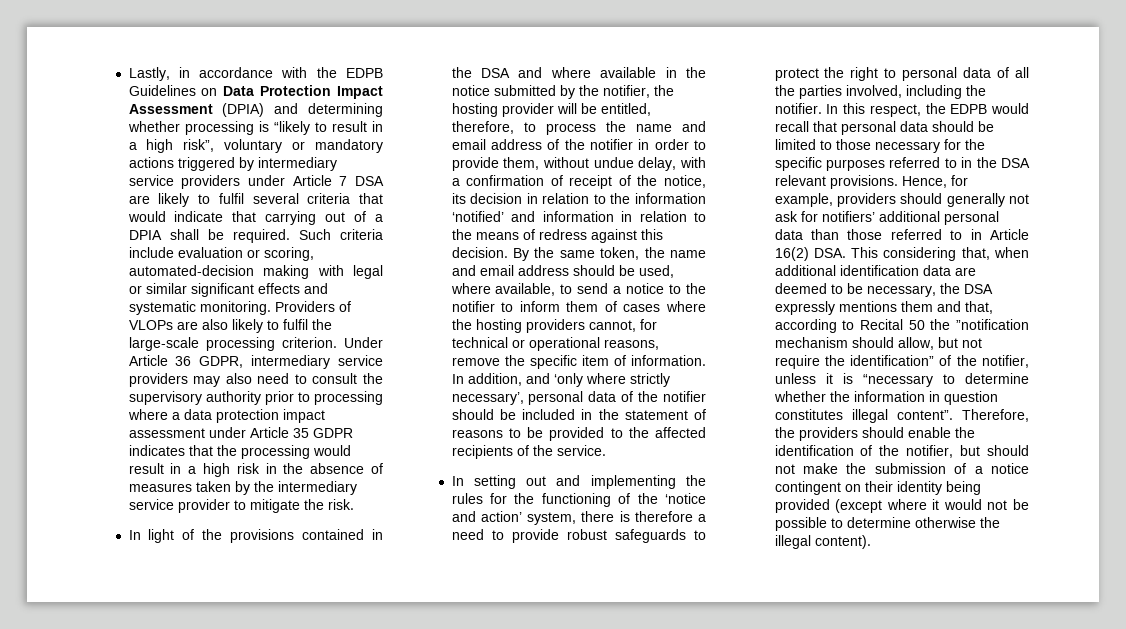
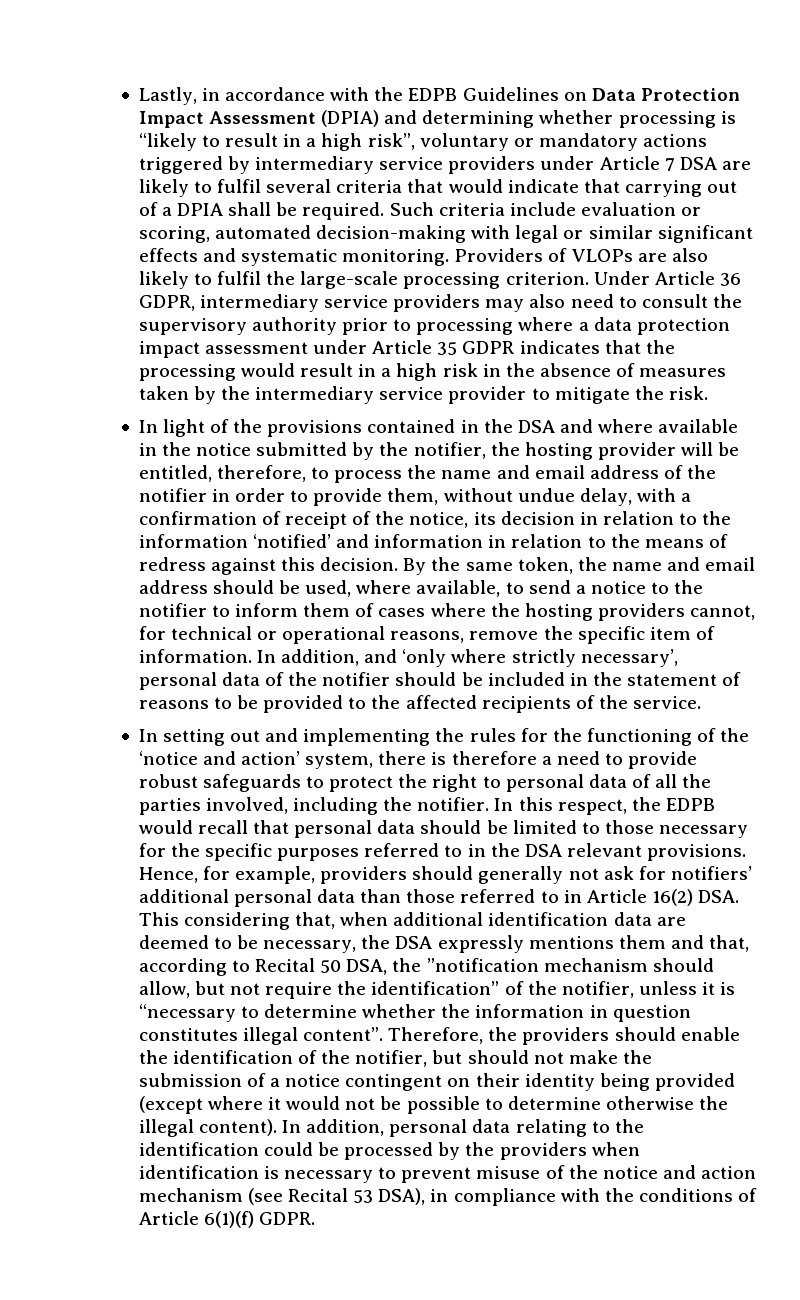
- Such criteria include evaluation or scoring, automated-decision making with legal or similar significant effects and systematic monitoring.
+ Such criteria include evaluation or scoring, automated decision-making with legal or similar significant effects and systematic monitoring.
- Hence, for example, providers should generally not ask for notifiers’ additional personal data than those referred to in Article 16(2) DSA. This considering that, when additional identification data are deemed to be necessary, the DSA expressly mentions them and that, according to Recital 50 the ”notification mechanism should allow, but not require the identification” of the notifier, unless it is “necessary to determine whether the information in question constitutes illegal content”.
+ Hence, for example, providers should generally not ask for notifiers’ additional personal data than those referred to in Article 16(2) DSA. This considering that, when additional identification data are deemed to be necessary, the DSA expressly mentions them and that, according to Recital 50 DSA, the ”notification mechanism should allow, but not require the identification” of the notifier, unless it is “necessary to determine whether the information in question constitutes illegal content”.
+ In addition, personal data relating to the identification could be processed by the providers when identification is necessary to prevent misuse of the notice and action mechanism (see Recital 53 DSA), in compliance with the conditions of Article 6(1)(f) GDPR.

